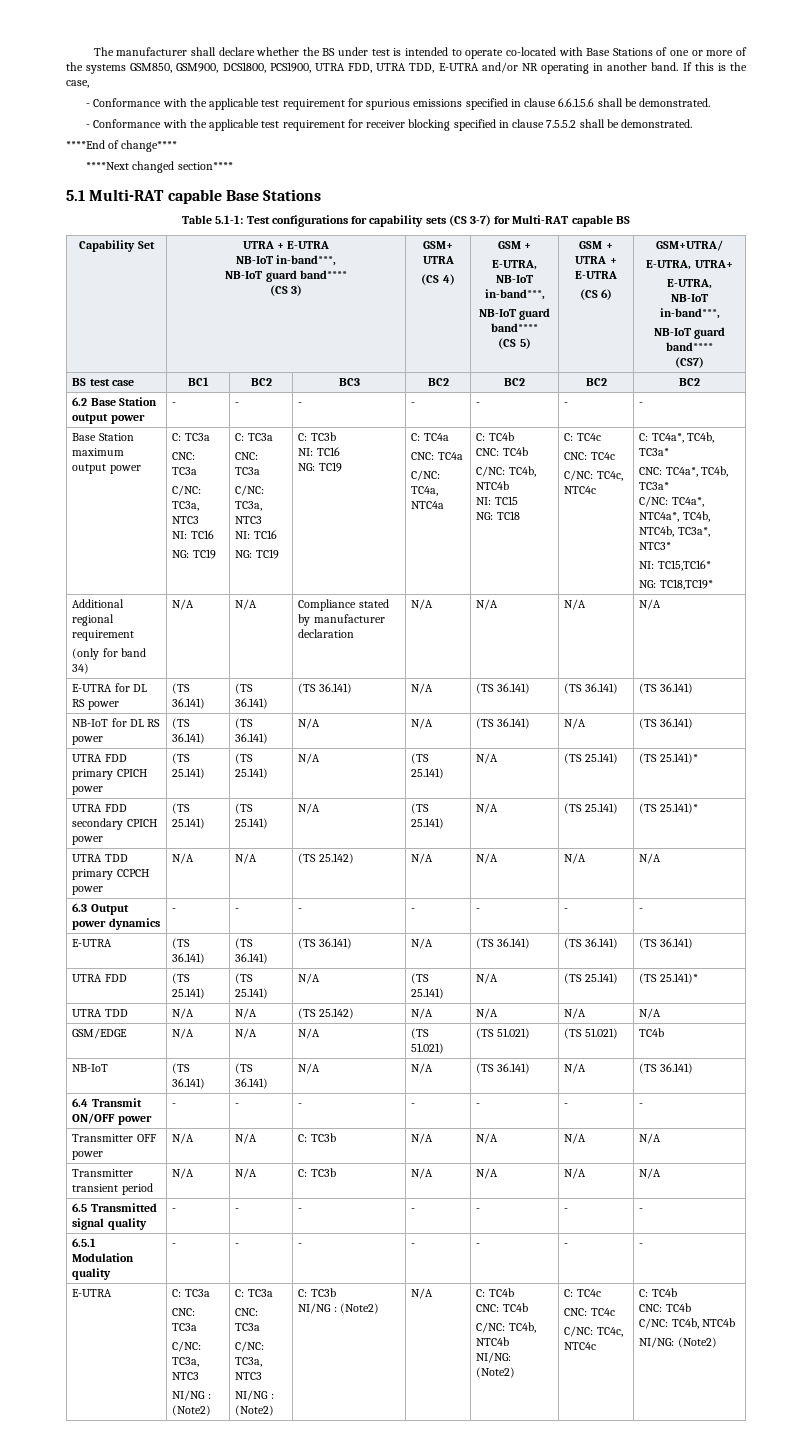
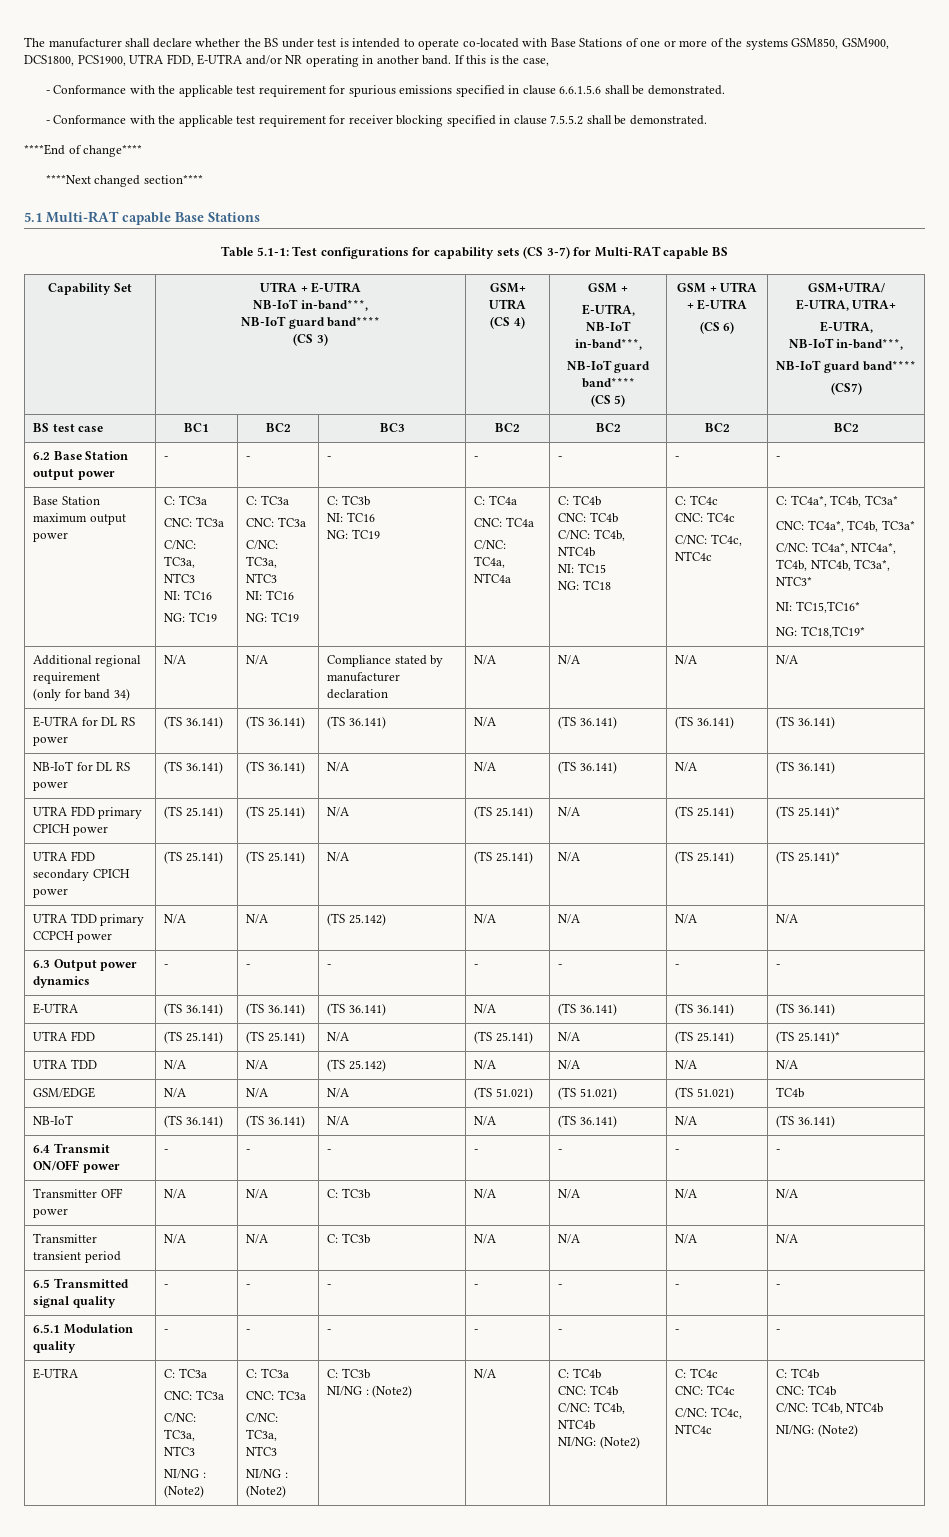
- The manufacturer shall declare whether the BS under test is intended to operate co-located with Base Stations of one or more of the systems GSM850, GSM900, DCS1800, PCS1900, UTRA FDD, UTRA TDD, E-UTRA and/or NR operating in another band.
+ The manufacturer shall declare whether the BS under test is intended to operate co-located with Base Stations of one or more of the systems GSM850, GSM900, DCS1800, PCS1900, UTRA FDD, E-UTRA and/or NR operating in another band.

